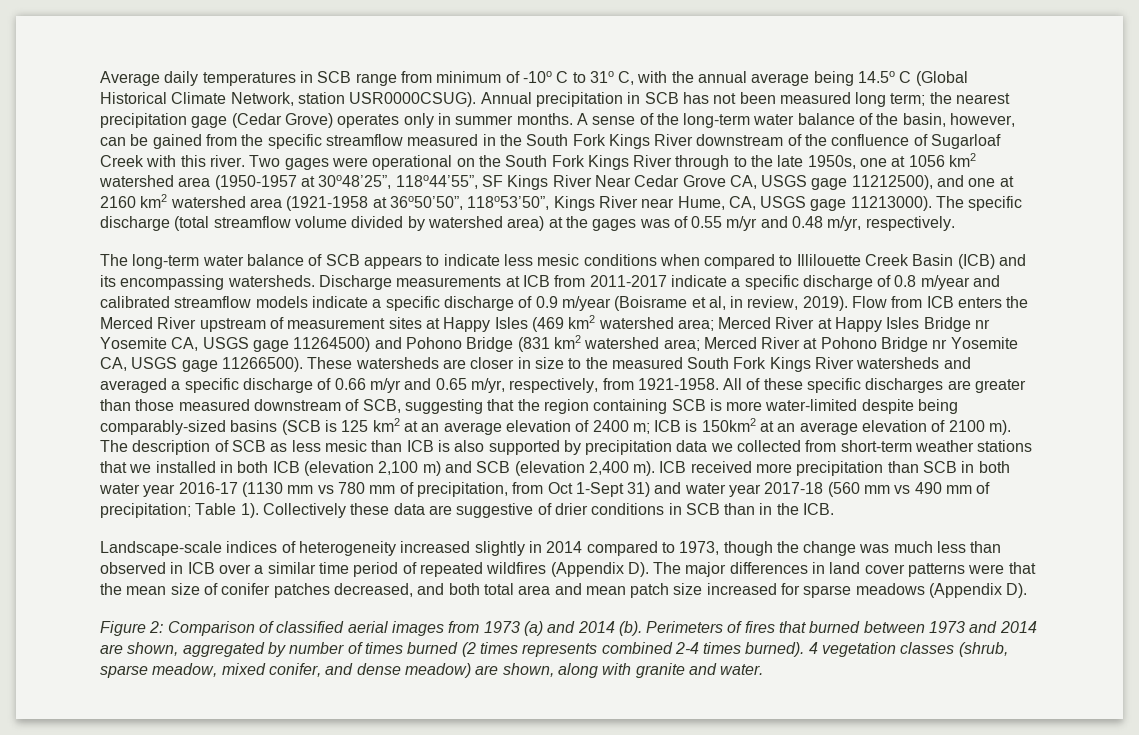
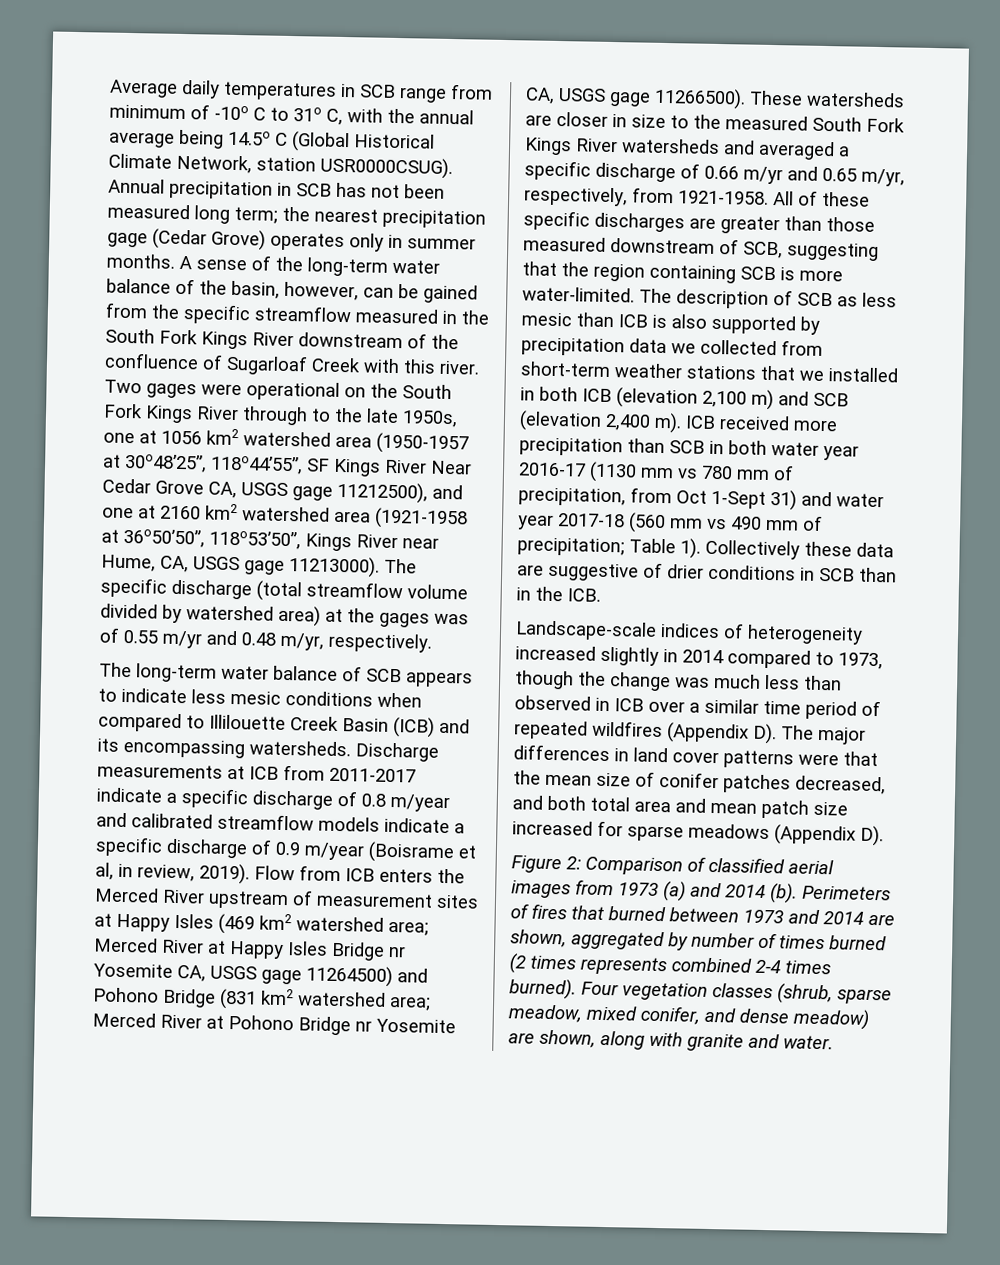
- All of these specific discharges are greater than those measured downstream of SCB, suggesting that the region containing SCB is more water-limited despite being comparably-sized basins (SCB is 125 km2 at an average elevation of 2400 m; ICB is 150km2 at an average elevation of 2100 m).
+ All of these specific discharges are greater than those measured downstream of SCB, suggesting that the region containing SCB is more water-limited.
- 4 vegetation classes (shrub, sparse meadow, mixed conifer, and dense meadow) are shown, along with granite and water.
+ Four vegetation classes (shrub, sparse meadow, mixed conifer, and dense meadow) are shown, along with granite and water.

